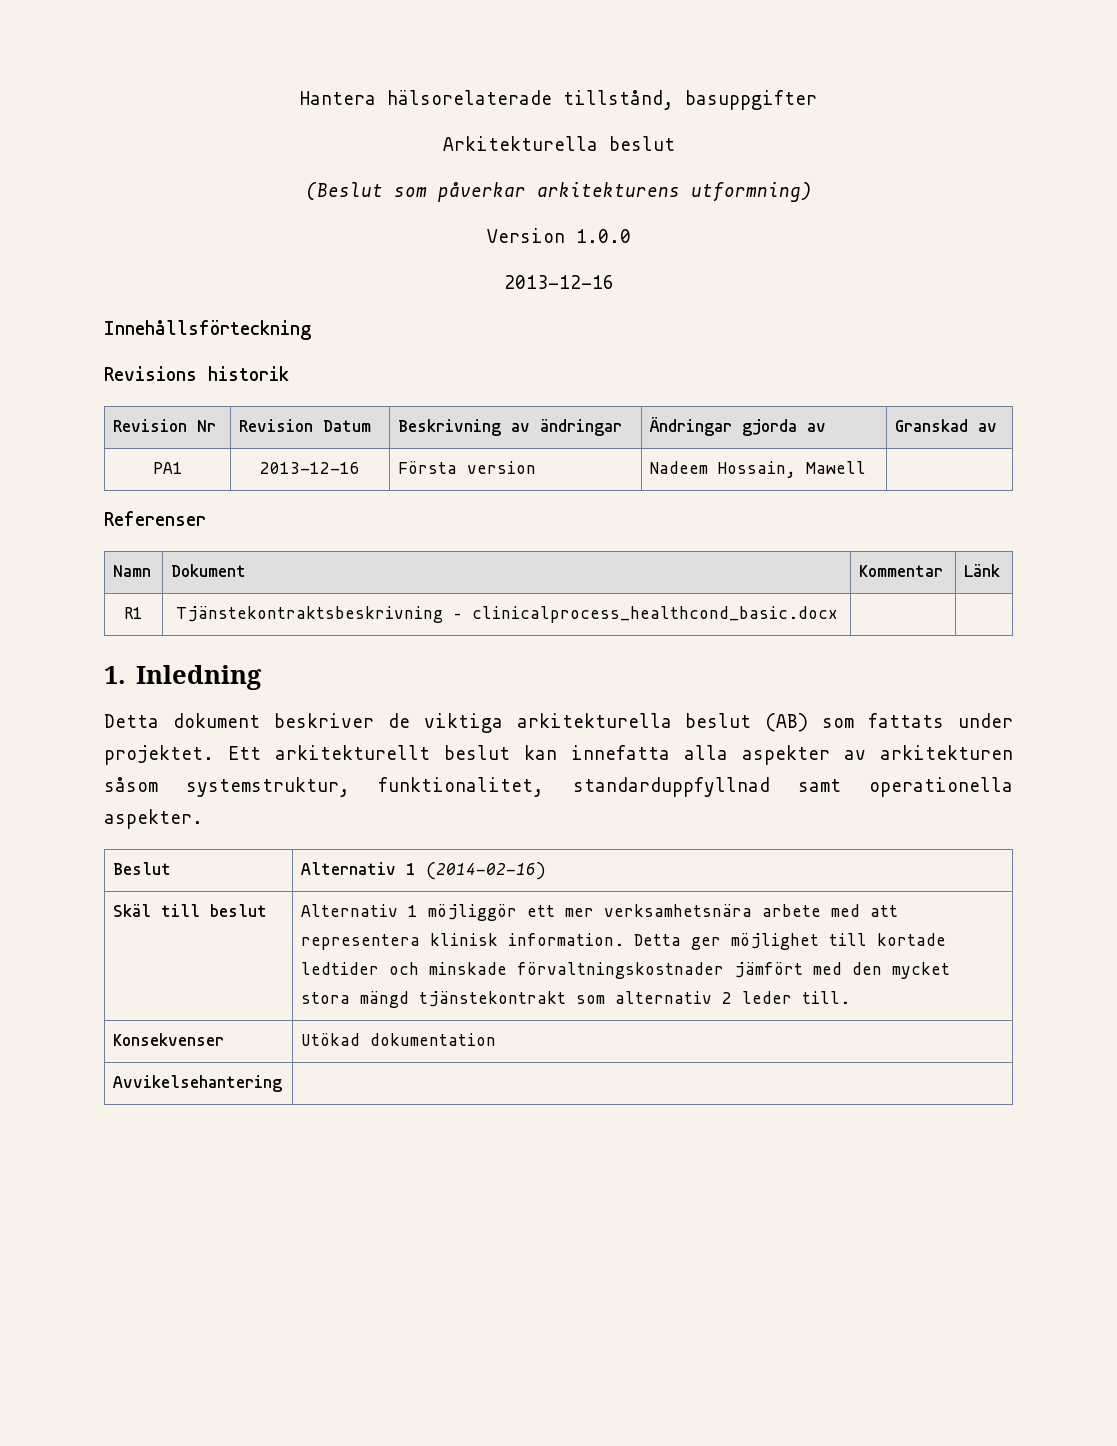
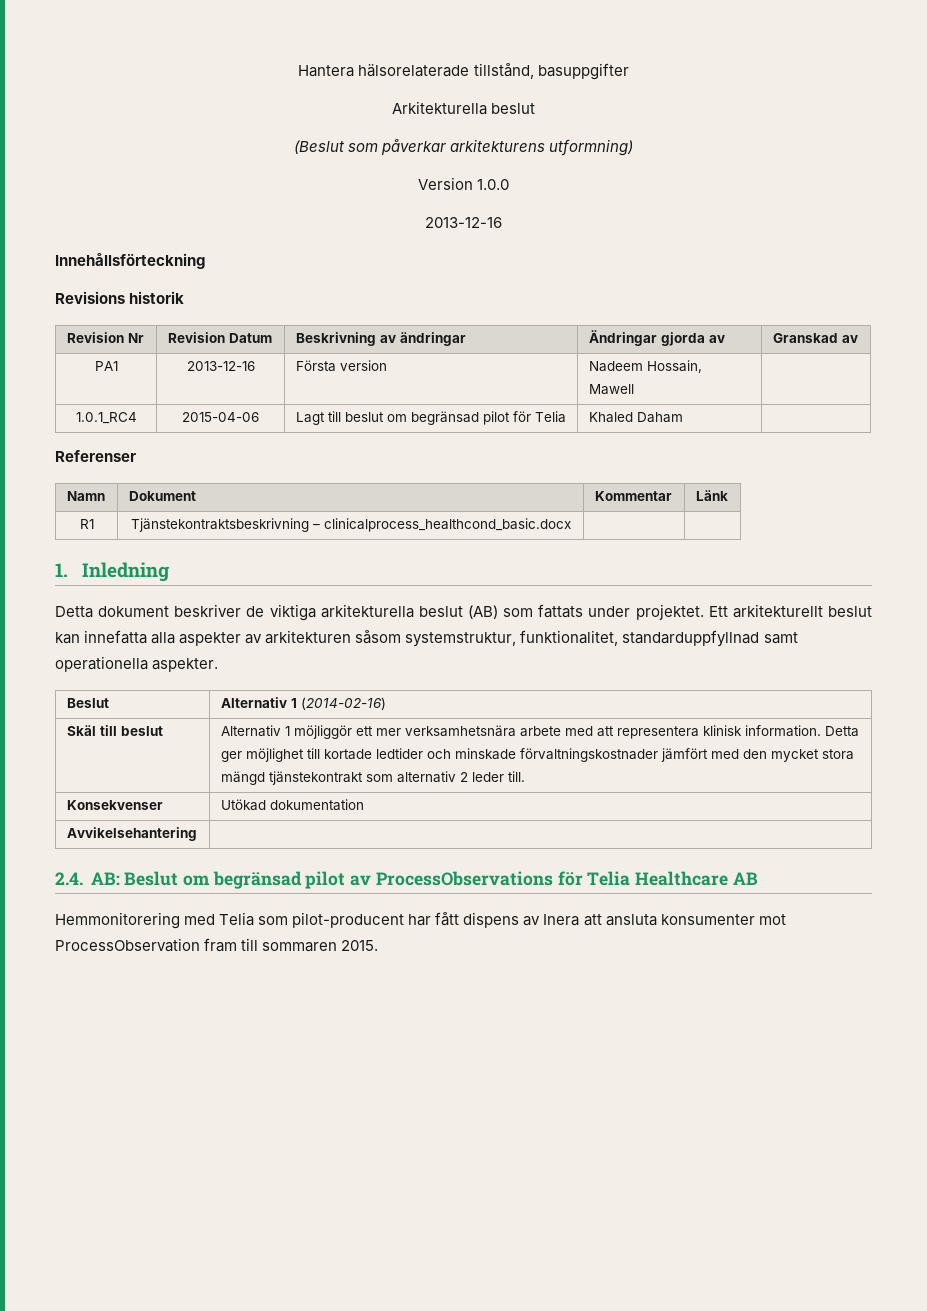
+ 1.0.1_RC4 | 2015-04-06 | Lagt till beslut om begränsad pilot för Telia | Khaled Daham |
+ 2.4. AB: Beslut om begränsad pilot av ProcessObservations för Telia Healthcare AB
+ Hemmonitorering med Telia som pilot-producent har fått dispens av Inera att ansluta konsumenter mot ProcessObservation fram till sommaren 2015.

